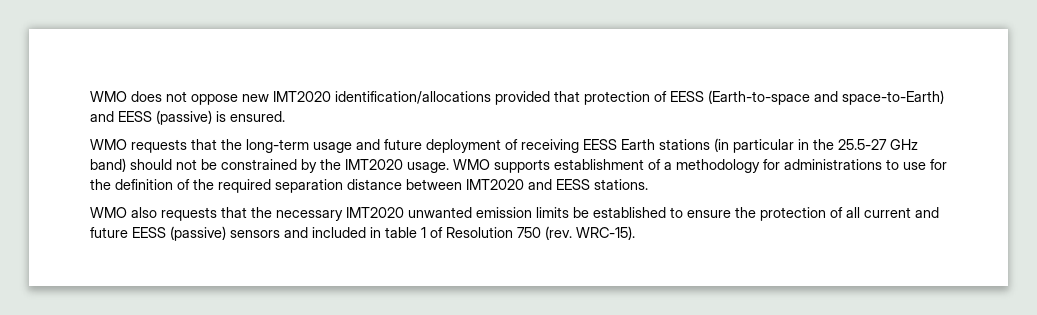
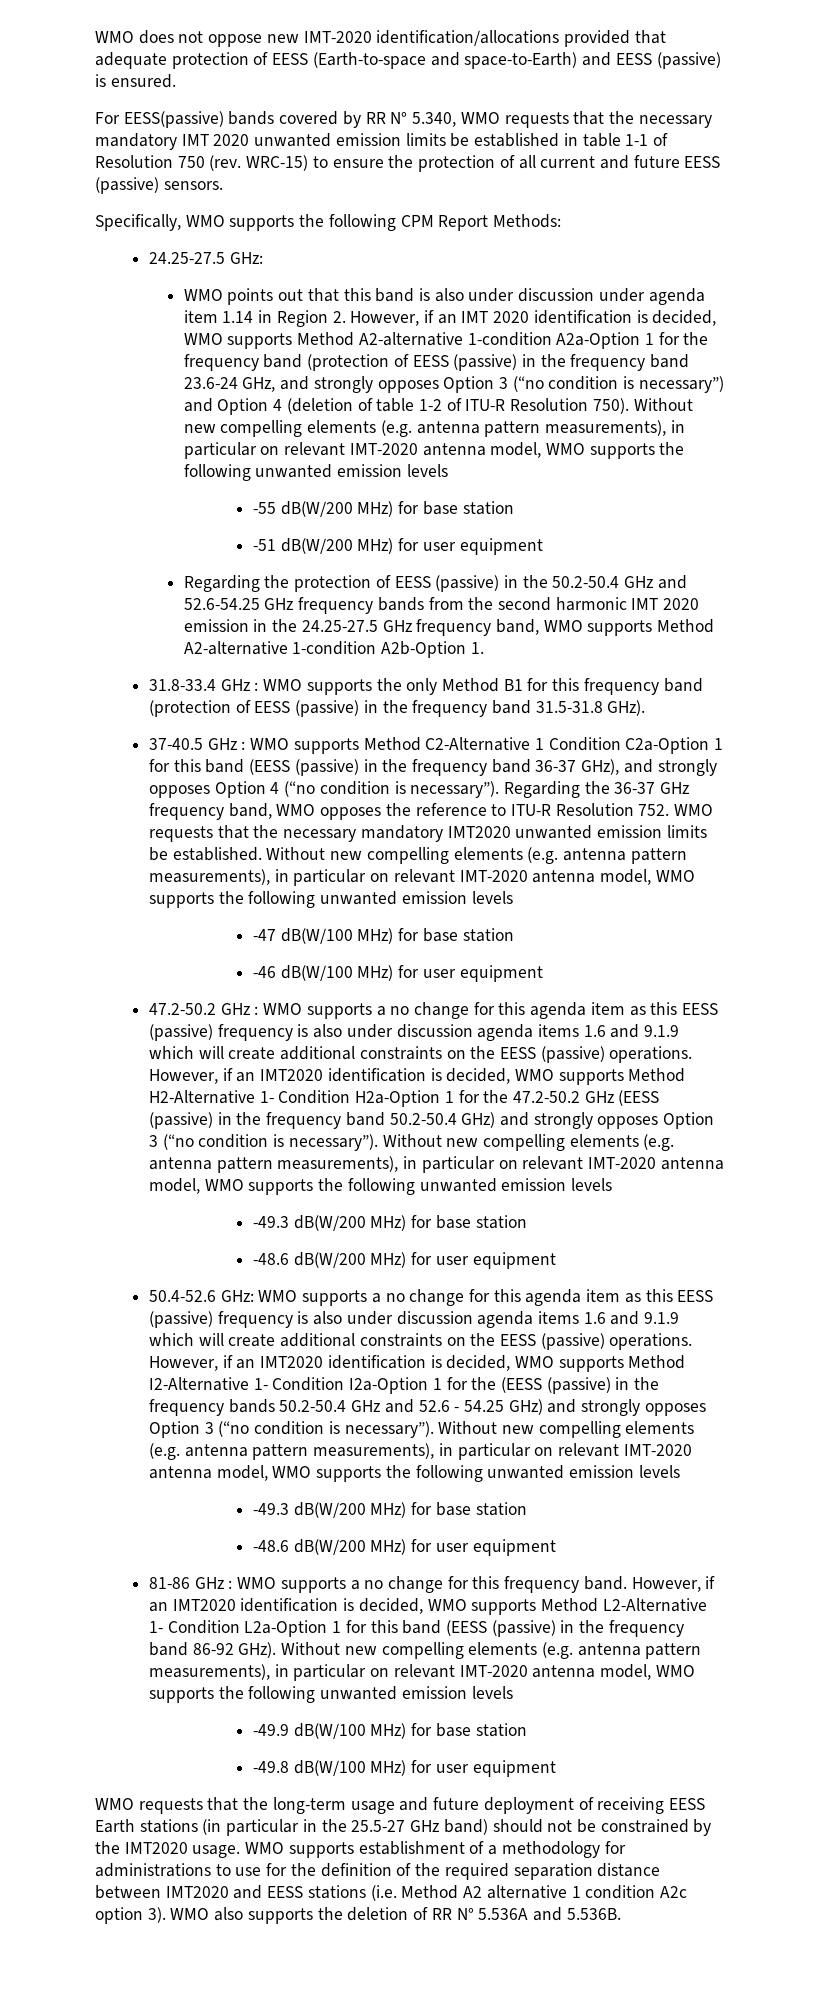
- WMO does not oppose new IMT2020 identification/allocations provided that protection of EESS (Earth-to-space and space-to-Earth) and EESS (passive) is ensured.
+ WMO does not oppose new IMT-2020 identification/allocations provided that adequate protection of EESS (Earth-to-space and space-to-Earth) and EESS (passive) is ensured.
+ For EESS(passive) bands covered by RR N° 5.340, WMO requests that the necessary mandatory IMT 2020 unwanted emission limits be established in table 1-1 of Resolution 750 (rev. WRC-15) to ensure the protection of all current and future EESS (passive) sensors.
+ Specifically, WMO supports the following CPM Report Methods:
+ 24.25-27.5 GHz:
+ WMO points out that this band is also under discussion under agenda item 1.14 in Region 2. However, if an IMT 2020 identification is decided, WMO supports Method A2-alternative 1-condition A2a-Option 1 for the frequency band (protection of EESS (passive) in the frequency band 23.6-24 GHz, and strongly opposes Option 3 (“no condition is necessary”) and Option 4 (deletion of table 1-2 of ITU-R Resolution 750). Without new compelling elements (e.g. antenna pattern measurements), in particular on relevant IMT-2020 antenna model, WMO supports the following unwanted emission levels
+ -55 dB(W/200 MHz) for base station
+ -51 dB(W/200 MHz) for user equipment
+ Regarding the protection of EESS (passive) in the 50.2-50.4 GHz and 52.6-54.25 GHz frequency bands from the second harmonic IMT 2020 emission in the 24.25-27.5 GHz frequency band, WMO supports Method A2-alternative 1-condition A2b-Option 1.
+ 31.8-33.4 GHz : WMO supports the only Method B1 for this frequency band (protection of EESS (passive) in the frequency band 31.5-31.8 GHz).
+ 37-40.5 GHz : WMO supports Method C2-Alternative 1 Condition C2a-Option 1 for this band (EESS (passive) in the frequency band 36-37 GHz), and strongly opposes Option 4 (“no condition is necessary”). Regarding the 36-37 GHz frequency band, WMO opposes the reference to ITU-R Resolution 752. WMO requests that the necessary mandatory IMT2020 unwanted emission limits be established. Without new compelling elements (e.g. antenna pattern measurements), in particular on relevant IMT-2020 antenna model, WMO supports the following unwanted emission levels
+ -47 dB(W/100 MHz) for base station
+ -46 dB(W/100 MHz) for user equipment
+ 47.2-50.2 GHz : WMO supports a no change for this agenda item as this EESS (passive) frequency is also under discussion agenda items 1.6 and 9.1.9 which will create additional constraints on the EESS (passive) operations. However, if an IMT2020 identification is decided, WMO supports Method H2-Alternative 1- Condition H2a-Option 1 for the 47.2-50.2 GHz (EESS (passive) in the frequency band 50.2-50.4 GHz) and strongly opposes Option 3 (“no condition is necessary”). Without new compelling elements (e.g. antenna pattern measurements), in particular on relevant IMT-2020 antenna model, WMO supports the following unwanted emission levels
+ -49.3 dB(W/200 MHz) for base station
+ -48.6 dB(W/200 MHz) for user equipment
+ 50.4-52.6 GHz: WMO supports a no change for this agenda item as this EESS (passive) frequency is also under discussion agenda items 1.6 and 9.1.9 which will create additional constraints on the EESS (passive) operations. However, if an IMT2020 identification is decided, WMO supports Method I2-Alternative 1- Condition I2a-Option 1 for the (EESS (passive) in the frequency bands 50.2-50.4 GHz and 52.6 - 54.25 GHz) and strongly opposes Option 3 (“no condition is necessary”). Without new compelling elements (e.g. antenna pattern measurements), in particular on relevant IMT-2020 antenna model, WMO supports the following unwanted emission levels
+ -49.3 dB(W/200 MHz) for base station
+ -48.6 dB(W/200 MHz) for user equipment
+ 81-86 GHz : WMO supports a no change for this frequency band. However, if an IMT2020 identification is decided, WMO supports Method L2-Alternative 1- Condition L2a-Option 1 for this band (EESS (passive) in the frequency band 86-92 GHz). Without new compelling elements (e.g. antenna pattern measurements), in particular on relevant IMT-2020 antenna model, WMO supports the following unwanted emission levels
+ -49.9 dB(W/100 MHz) for base station
+ -49.8 dB(W/100 MHz) for user equipment
- WMO supports establishment of a methodology for administrations to use for the definition of the required separation distance between IMT2020 and EESS stations.
- WMO also requests that the necessary IMT2020 unwanted emission limits be established to ensure the protection of all current and future EESS (passive) sensors and included in table 1 of Resolution 750 (rev. WRC-15).
+ WMO supports establishment of a methodology for administrations to use for the definition of the required separation distance between IMT2020 and EESS stations (i.e. Method A2 alternative 1 condition A2c option 3). WMO also supports the deletion of RR N° 5.536A and 5.536B.

